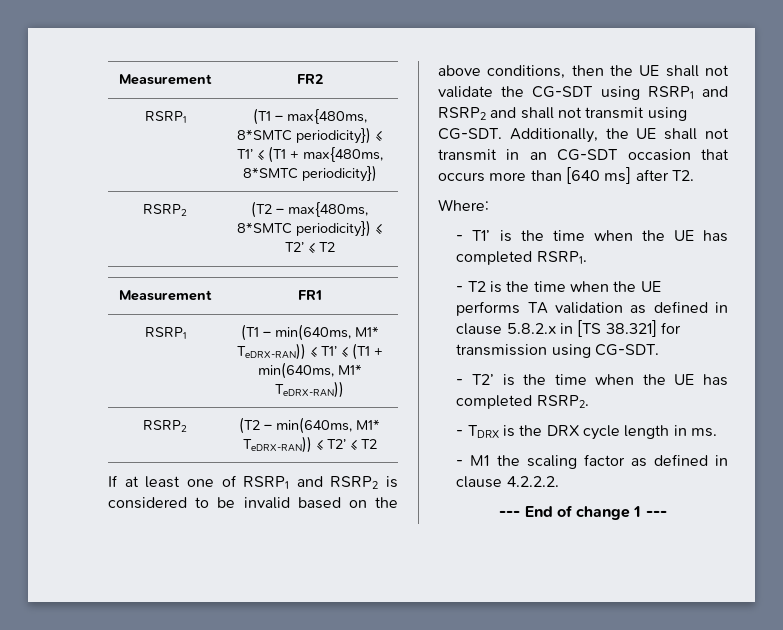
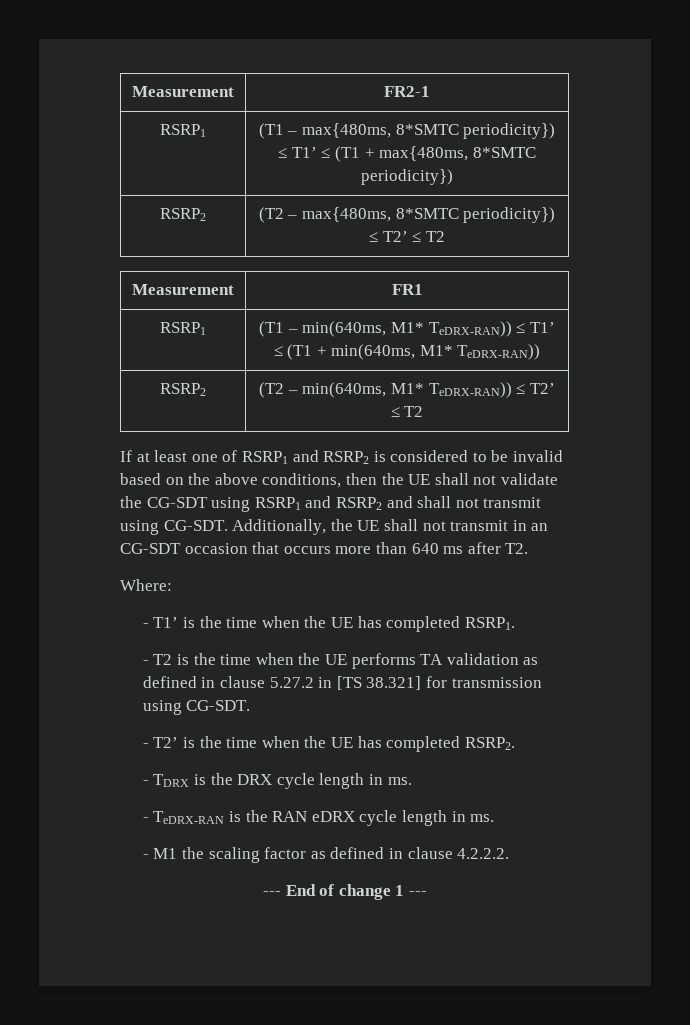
- Measurement | FR2
+ Measurement | FR2-1
- Additionally, the UE shall not transmit in an CG-SDT occasion that occurs more than [640 ms] after T2.
+ Additionally, the UE shall not transmit in an CG-SDT occasion that occurs more than 640 ms after T2.
- - T2 is the time when the UE performs TA validation as defined in clause 5.8.2.x in [TS 38.321] for transmission using CG-SDT.
+ - T2 is the time when the UE performs TA validation as defined in clause 5.27.2 in [TS 38.321] for transmission using CG-SDT.
+ - TeDRX-RAN is the RAN eDRX cycle length in ms.

